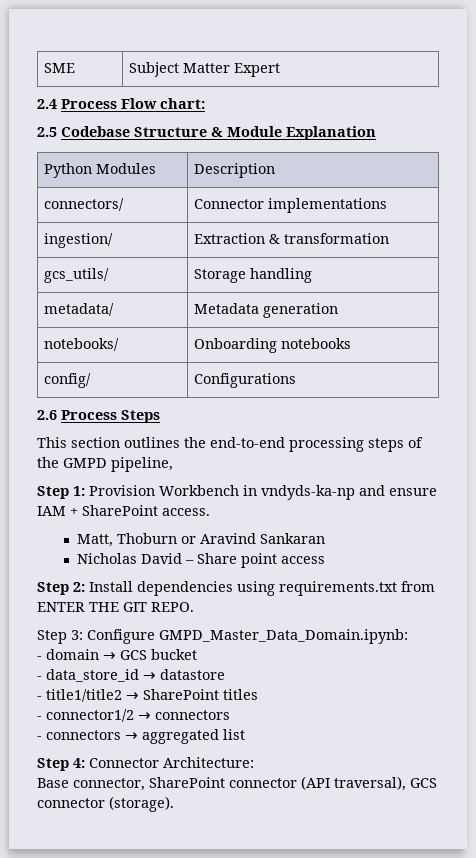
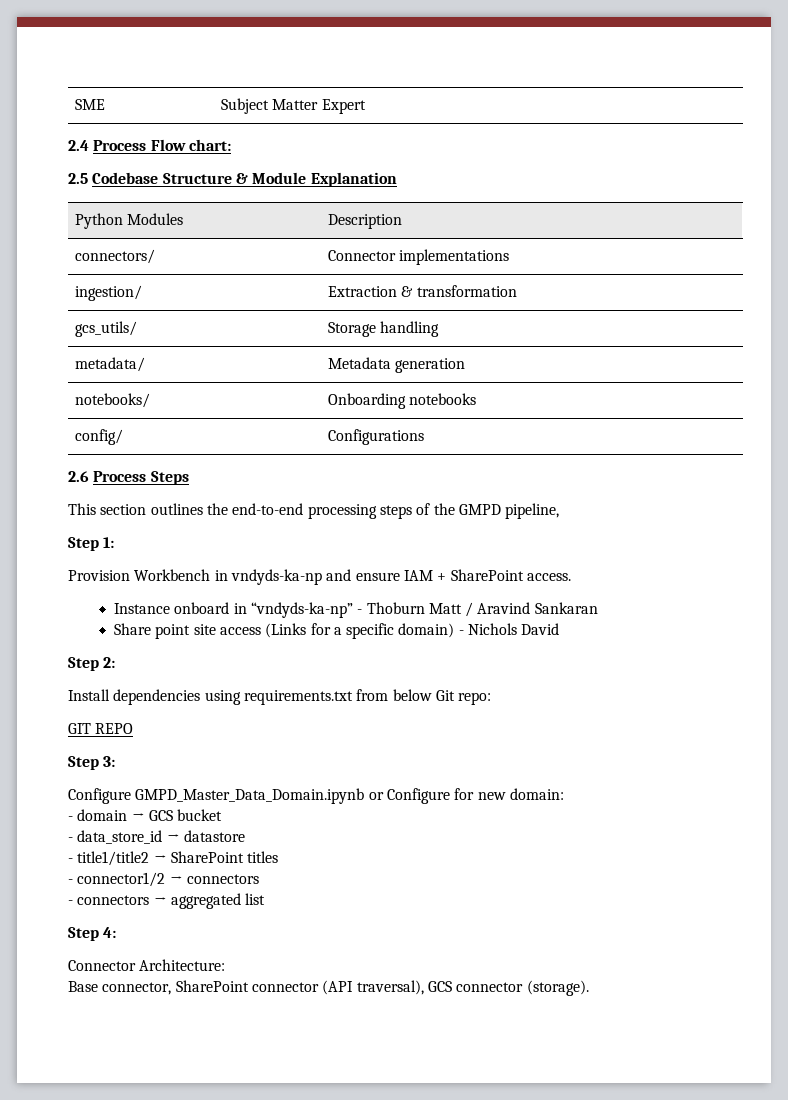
- Step 1: Provision Workbench in vndyds-ka-np and ensure IAM + SharePoint access.
+ Step 1:
+ Provision Workbench in vndyds-ka-np and ensure IAM + SharePoint access.
- Matt, Thoburn or Aravind Sankaran
+ Instance onboard in “vndyds-ka-np” - Thoburn Matt / Aravind Sankaran
- Nicholas David – Share point access
+ Share point site access (Links for a specific domain) - Nichols David
- Step 2: Install dependencies using requirements.txt from ENTER THE GIT REPO.
- Step 3: Configure GMPD_Master_Data_Domain.ipynb:
+ Step 2:
+ Install dependencies using requirements.txt from below Git repo:
+ GIT REPO
+ Step 3:
+ Configure GMPD_Master_Data_Domain.ipynb or Configure for new domain:
- Step 4: Connector Architecture:
+ Step 4:
+ Connector Architecture:

